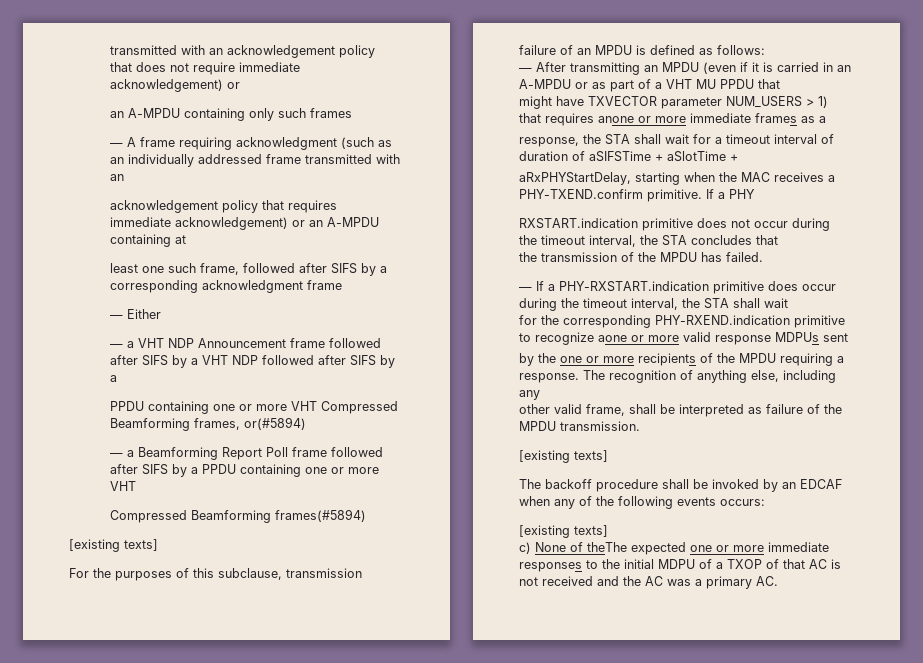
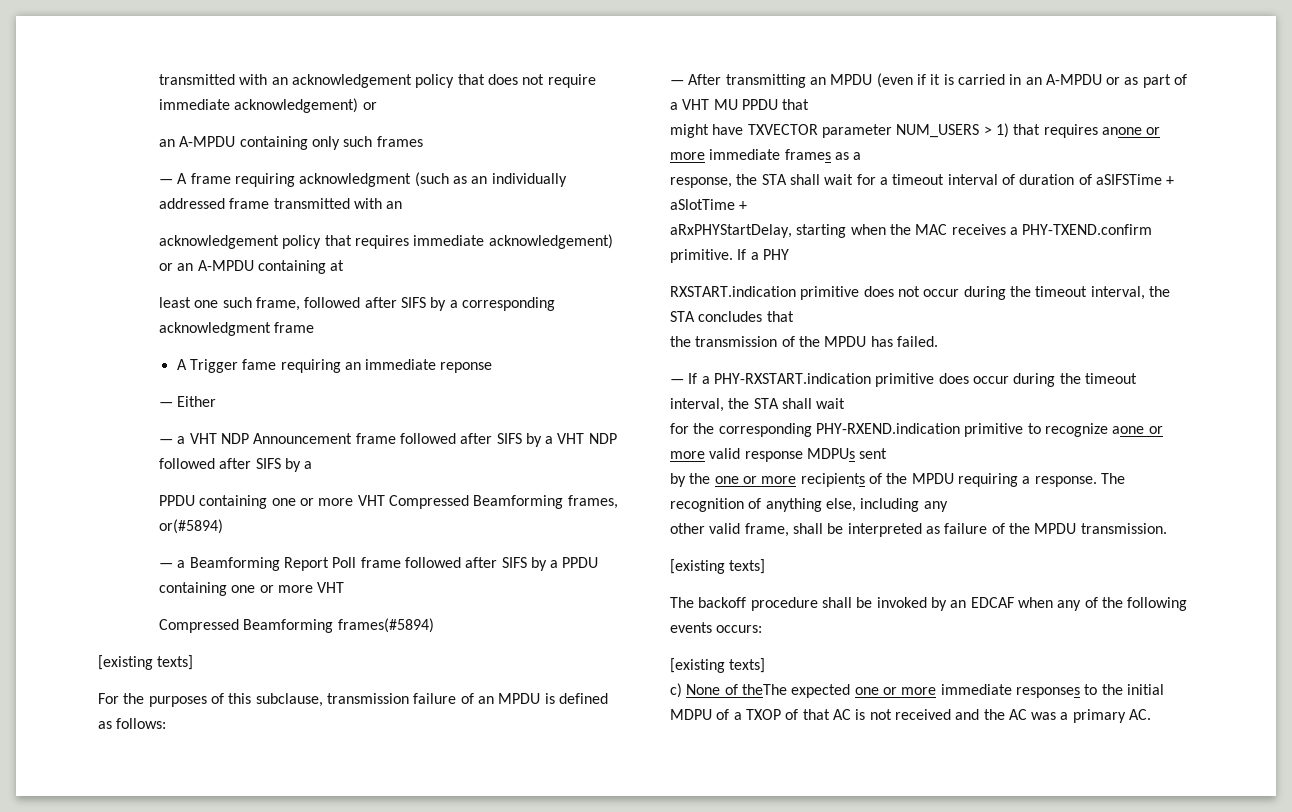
+ A Trigger fame requiring an immediate reponse

